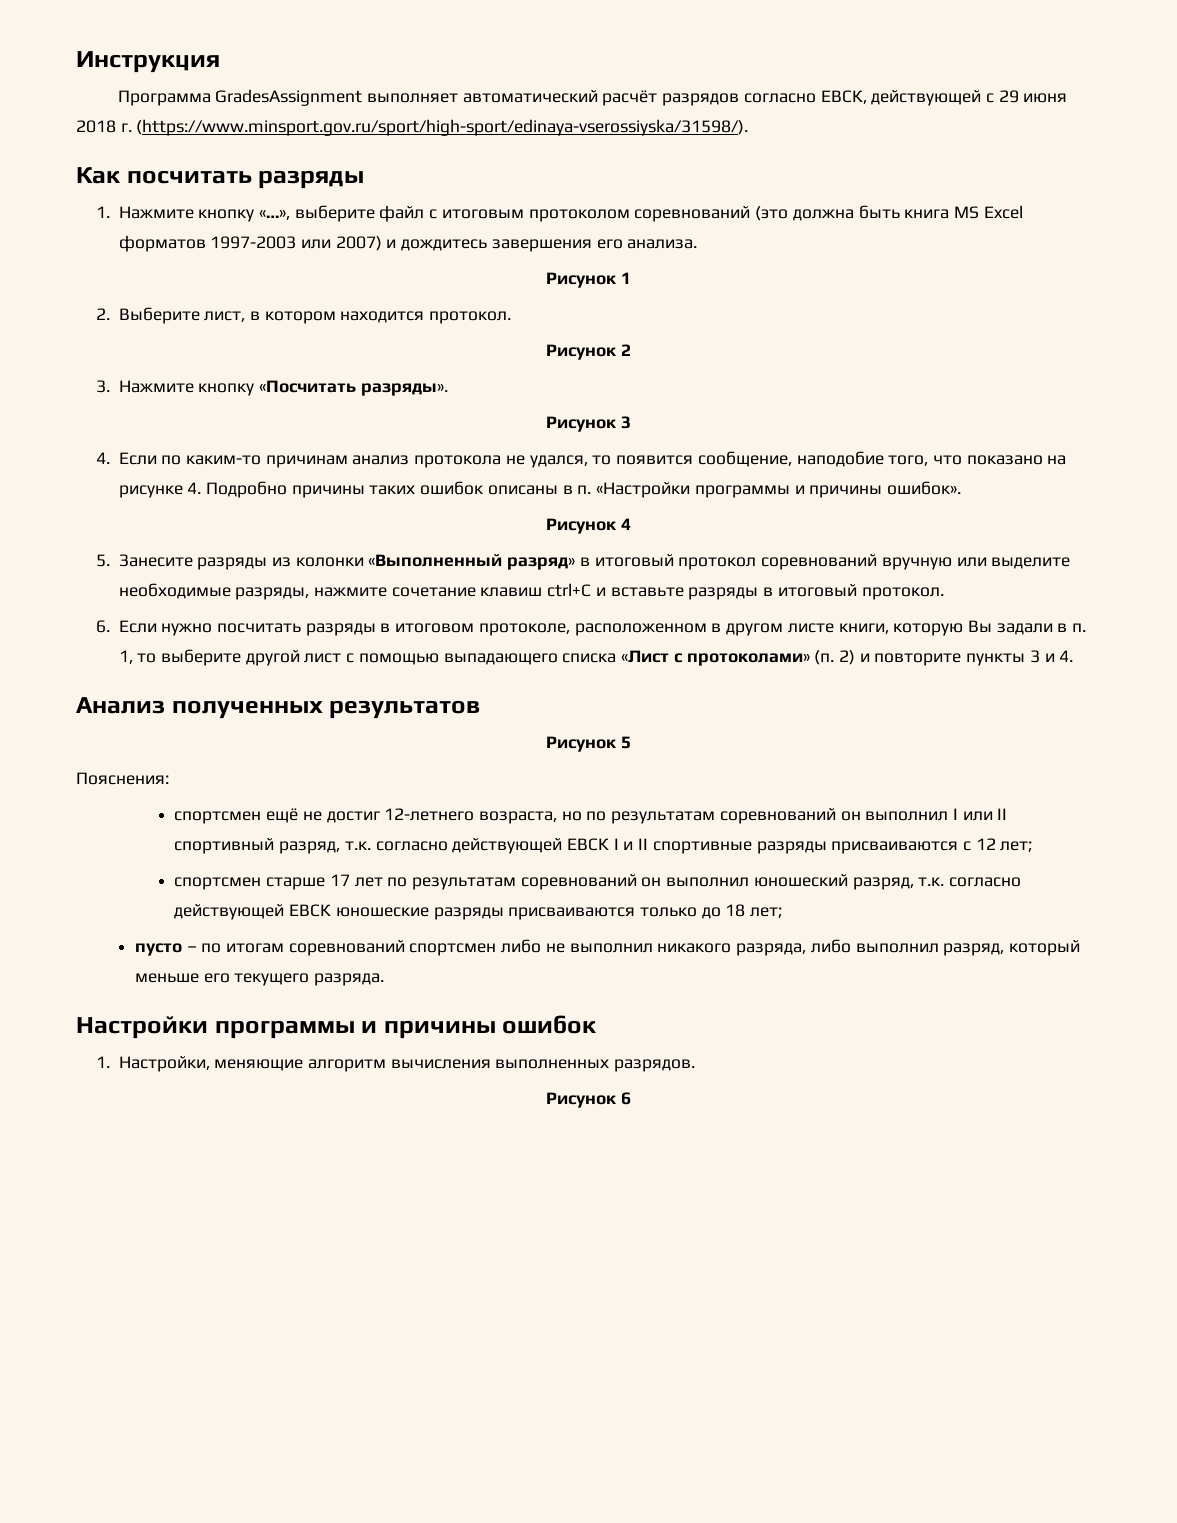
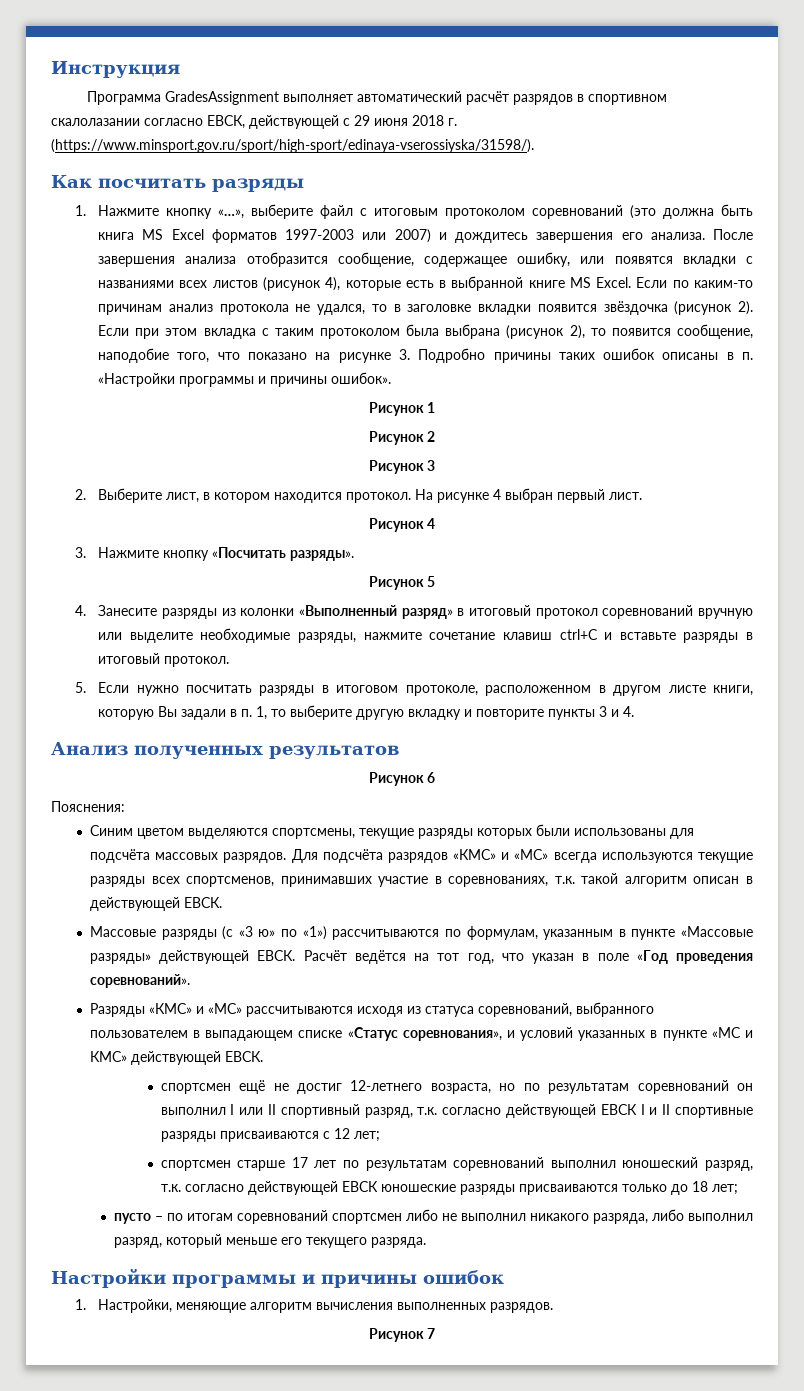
- Программа GradesAssignment выполняет автоматический расчёт разрядов согласно ЕВСК, действующей с 29 июня 2018 г. (https://www.minsport.gov.ru/sport/high-sport/edinaya-vserossiyska/31598/).
+ Программа GradesAssignment выполняет автоматический расчёт разрядов в спортивном скалолазании согласно ЕВСК, действующей с 29 июня 2018 г. (https://www.minsport.gov.ru/sport/high-sport/edinaya-vserossiyska/31598/).
- 1. Нажмите кнопку «…», выберите файл с итоговым протоколом соревнований (это должна быть книга MS Excel форматов 1997-2003 или 2007) и дождитесь завершения его анализа.
- Рисунок 1
- 2. Выберите лист, в котором находится протокол.
- Рисунок 2
- 3. Нажмите кнопку «Посчитать разряды».
- Рисунок 3
- 4. Если по каким-то причинам анализ протокола не удался, то появится сообщение, наподобие того, что показано на рисунке 4. Подробно причины таких ошибок описаны в п. «Настройки программы и причины ошибок».
+ 1. Нажмите кнопку «…», выберите файл с итоговым протоколом соревнований (это должна быть книга MS Excel форматов 1997-2003 или 2007) и дождитесь завершения его анализа. После завершения анализа отобразится сообщение, содержащее ошибку, или появятся вкладки с названиями всех листов (рисунок 4), которые есть в выбранной книге MS Excel. Если по каким-то причинам анализ протокола не удался, то в заголовке вкладки появится звёздочка (рисунок 2). Если при этом вкладка с таким протоколом была выбрана (рисунок 2), то появится сообщение, наподобие того, что показано на рисунке 3. Подробно причины таких ошибок описаны в п. «Настройки программы и причины ошибок».
+ Рисунок 1
+ Рисунок 2
+ Рисунок 3
+ 2. Выберите лист, в котором находится протокол. На рисунке 4 выбран первый лист.
  Рисунок 4
- 5. Занесите разряды из колонки «Выполненный разряд» в итоговый протокол соревнований вручную или выделите необходимые разряды, нажмите сочетание клавиш ctrl+C и вставьте разряды в итоговый протокол.
+ 3. Нажмите кнопку «Посчитать разряды».
+ Рисунок 5
+ 4. Занесите разряды из колонки «Выполненный разряд» в итоговый протокол соревнований вручную или выделите необходимые разряды, нажмите сочетание клавиш ctrl+C и вставьте разряды в итоговый протокол.
- 6. Если нужно посчитать разряды в итоговом протоколе, расположенном в другом листе книги, которую Вы задали в п. 1, то выберите другой лист с помощью выпадающего списка «Лист с протоколами» (п. 2) и повторите пункты 3 и 4.
+ 5. Если нужно посчитать разряды в итоговом протоколе, расположенном в другом листе книги, которую Вы задали в п. 1, то выберите другую вкладку и повторите пункты 3 и 4.
- Рисунок 5
+ Рисунок 6
+ Синим цветом выделяются спортсмены, текущие разряды которых были использованы для подсчёта массовых разрядов. Для подсчёта разрядов «КМС» и «МС» всегда используются текущие разряды всех спортсменов, принимавших участие в соревнованиях, т.к. такой алгоритм описан в действующей ЕВСК.
+ Массовые разряды (с «3 ю» по «1») рассчитываются по формулам, указанным в пункте «Массовые разряды» действующей ЕВСК. Расчёт ведётся на тот год, что указан в поле «Год проведения соревнований».
+ Разряды «КМС» и «МС» рассчитываются исходя из статуса соревнований, выбранного пользователем в выпадающем списке «Статус соревнования», и условий указанных в пункте «МС и КМС» действующей ЕВСК.
- спортсмен старше 17 лет по результатам соревнований он выполнил юношеский разряд, т.к. согласно действующей ЕВСК юношеские разряды присваиваются только до 18 лет;
+ спортсмен старше 17 лет по результатам соревнований выполнил юношеский разряд, т.к. согласно действующей ЕВСК юношеские разряды присваиваются только до 18 лет;
- Рисунок 6
+ Рисунок 7

